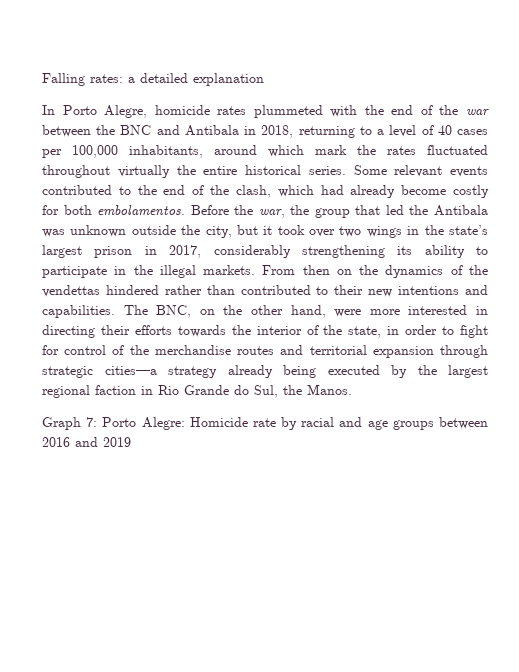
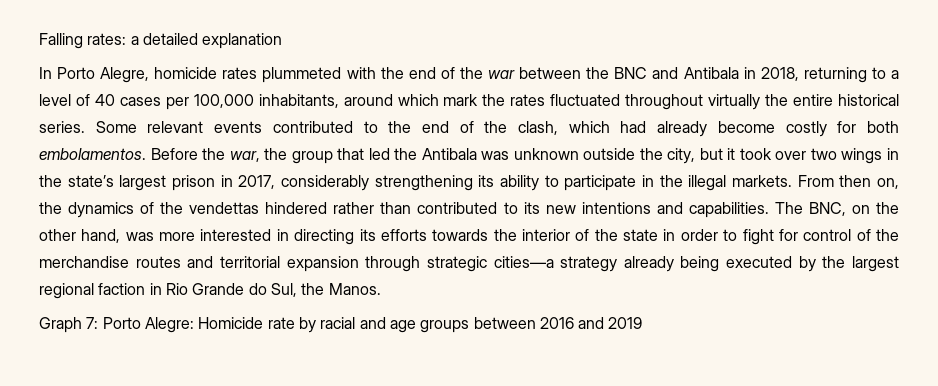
- From then on the dynamics of the vendettas hindered rather than contributed to their new intentions and capabilities.
+ From then on, the dynamics of the vendettas hindered rather than contributed to its new intentions and capabilities.
- The BNC, on the other hand, were more interested in directing their efforts towards the interior of the state, in order to fight for control of the merchandise routes and territorial expansion through strategic cities—a strategy already being executed by the largest regional faction in Rio Grande do Sul, the Manos.
+ The BNC, on the other hand, was more interested in directing its efforts towards the interior of the state in order to fight for control of the merchandise routes and territorial expansion through strategic cities—a strategy already being executed by the largest regional faction in Rio Grande do Sul, the Manos.

